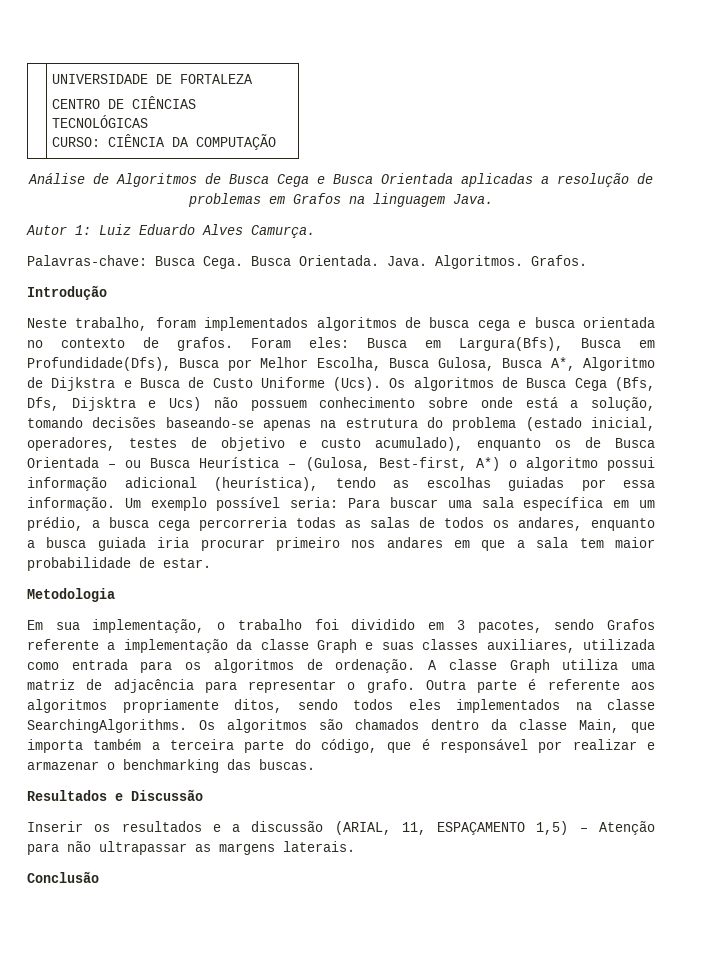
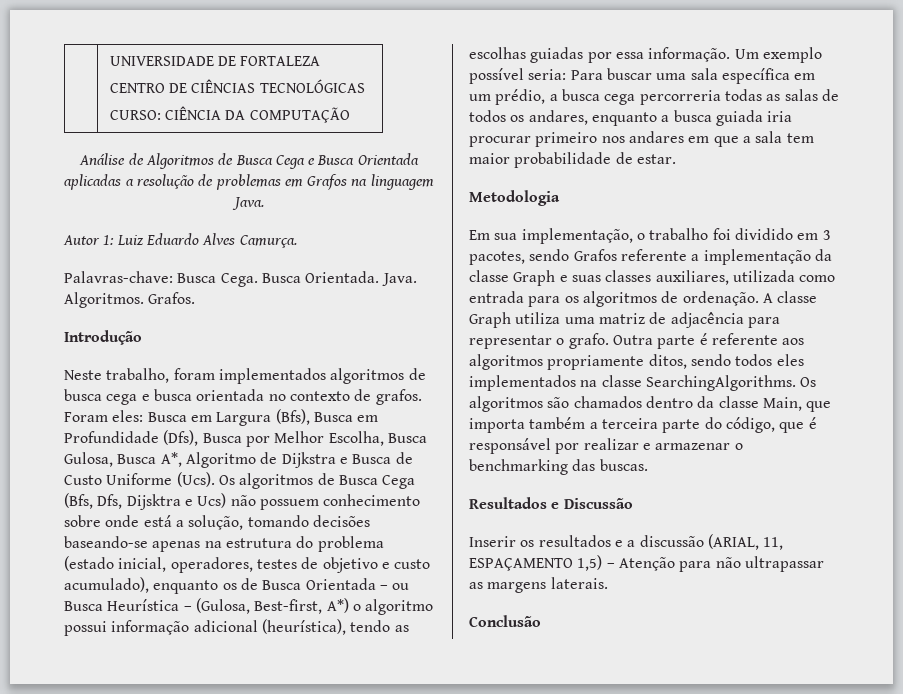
- Foram eles: Busca em Largura(Bfs), Busca em Profundidade(Dfs), Busca por Melhor Escolha, Busca Gulosa, Busca A*, Algoritmo de Dijkstra e Busca de Custo Uniforme (Ucs).
+ Foram eles: Busca em Largura (Bfs), Busca em Profundidade (Dfs), Busca por Melhor Escolha, Busca Gulosa, Busca A*, Algoritmo de Dijkstra e Busca de Custo Uniforme (Ucs).

